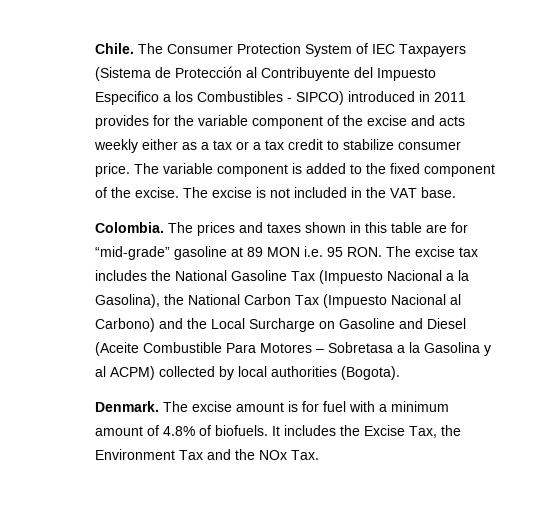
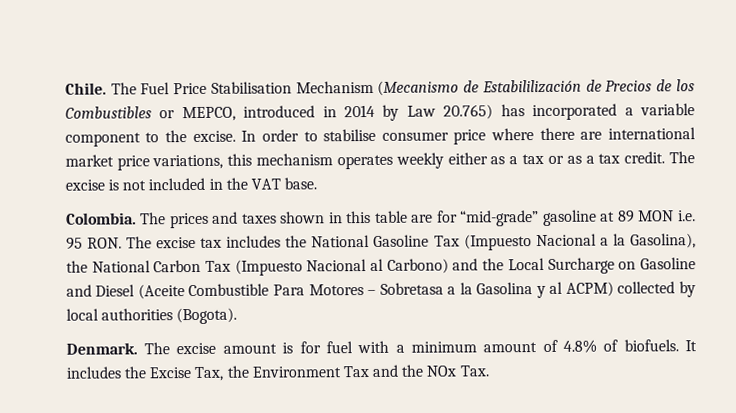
- The Consumer Protection System of IEC Taxpayers (Sistema de Protección al Contribuyente del Impuesto Especifico a los Combustibles - SIPCO) introduced in 2011 provides for the variable component of the excise and acts weekly either as a tax or a tax credit to stabilize consumer price. The variable component is added to the fixed component of the excise.
+ The Fuel Price Stabilisation Mechanism (Mecanismo de Estabililización de Precios de los Combustibles or MEPCO, introduced in 2014 by Law 20.765) has incorporated a variable component to the excise. In order to stabilise consumer price where there are international market price variations, this mechanism operates weekly either as a tax or as a tax credit.

